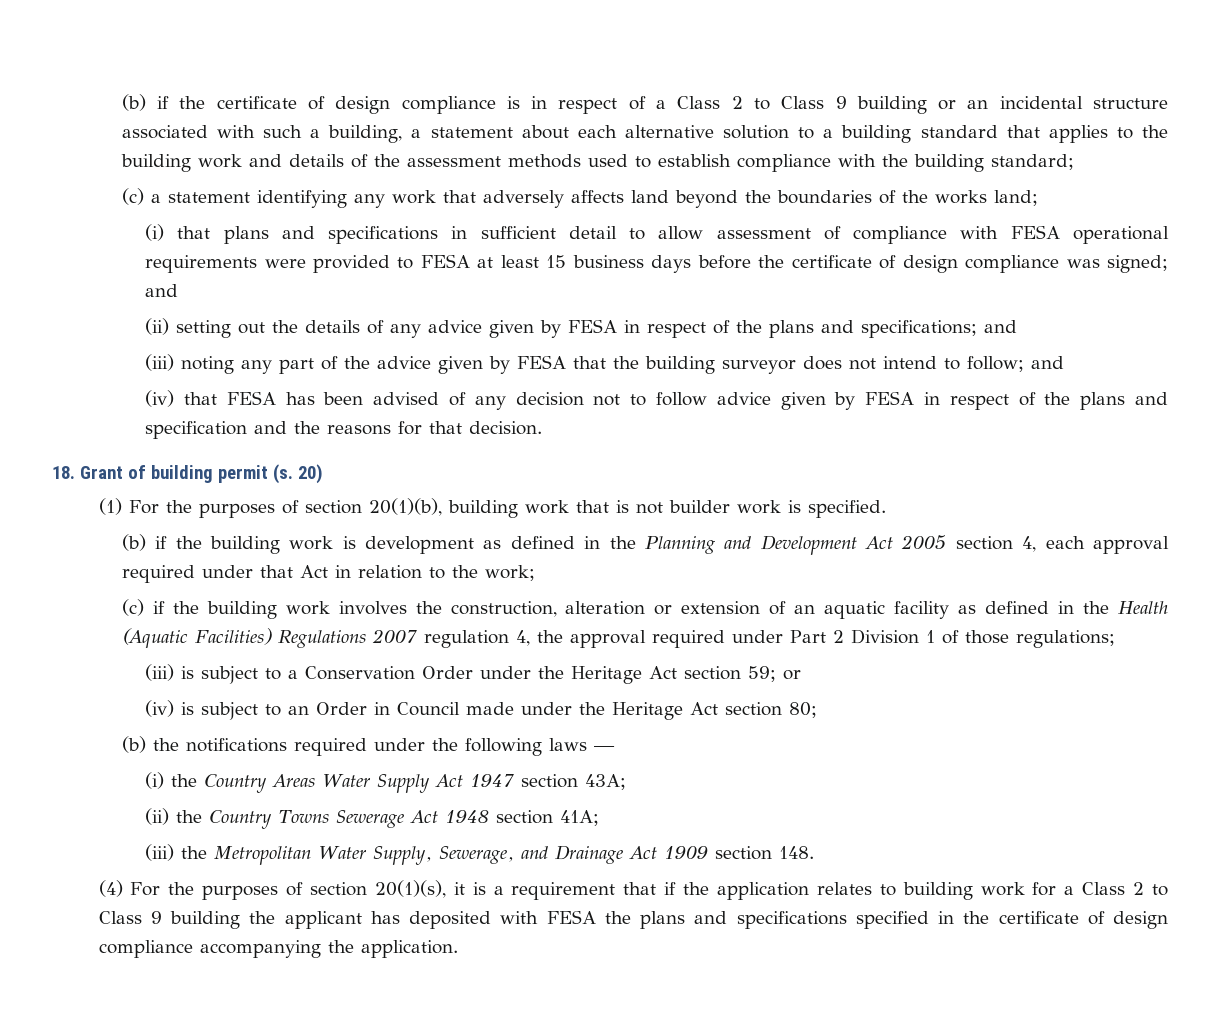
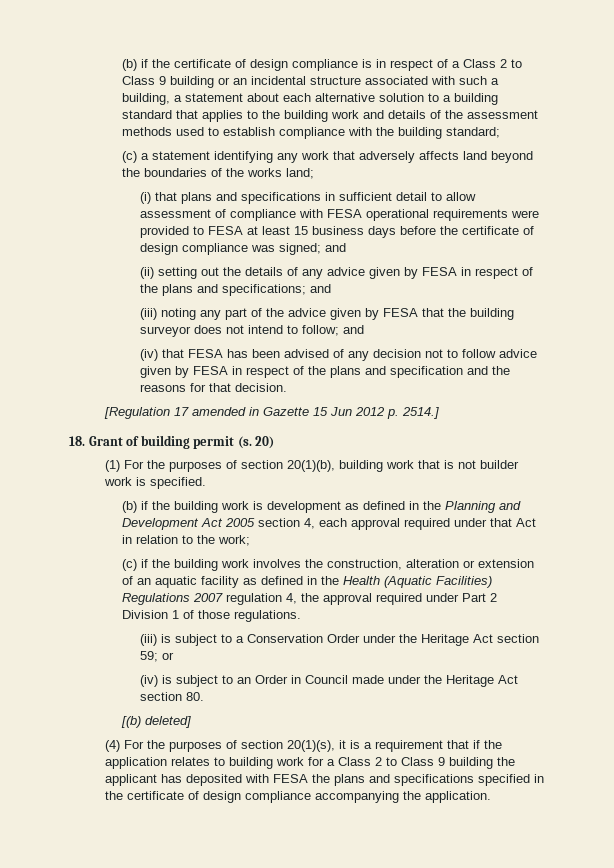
+ [Regulation 17 amended in Gazette 15 Jun 2012 p. 2514.]
- (c) if the building work involves the construction, alteration or extension of an aquatic facility as defined in the Health (Aquatic Facilities) Regulations 2007 regulation 4, the approval required under Part 2 Division 1 of those regulations;
+ (c) if the building work involves the construction, alteration or extension of an aquatic facility as defined in the Health (Aquatic Facilities) Regulations 2007 regulation 4, the approval required under Part 2 Division 1 of those regulations.
- (iv) is subject to an Order in Council made under the Heritage Act section 80;
- (b) the notifications required under the following laws —
- (i) the Country Areas Water Supply Act 1947 section 43A;
- (ii) the Country Towns Sewerage Act 1948 section 41A;
- (iii) the Metropolitan Water Supply, Sewerage, and Drainage Act 1909 section 148.
+ (iv) is subject to an Order in Council made under the Heritage Act section 80.
+ [(b) deleted]

